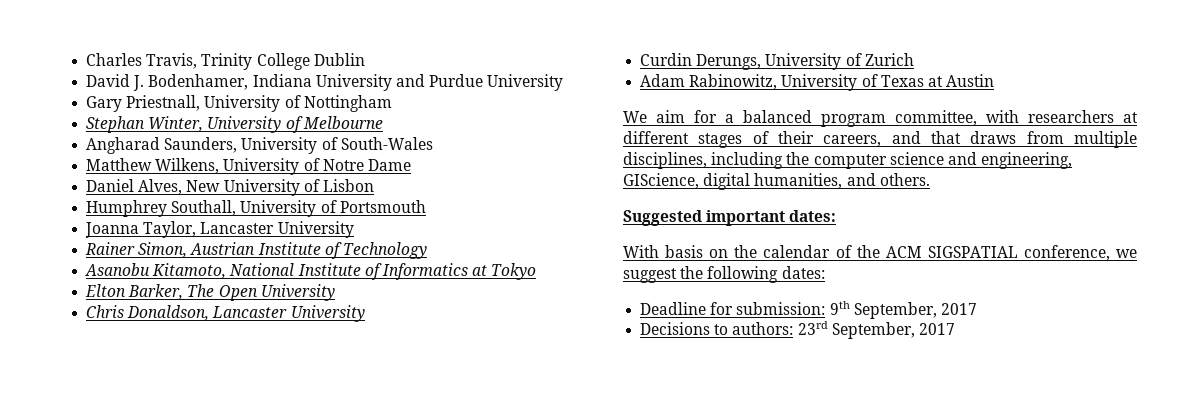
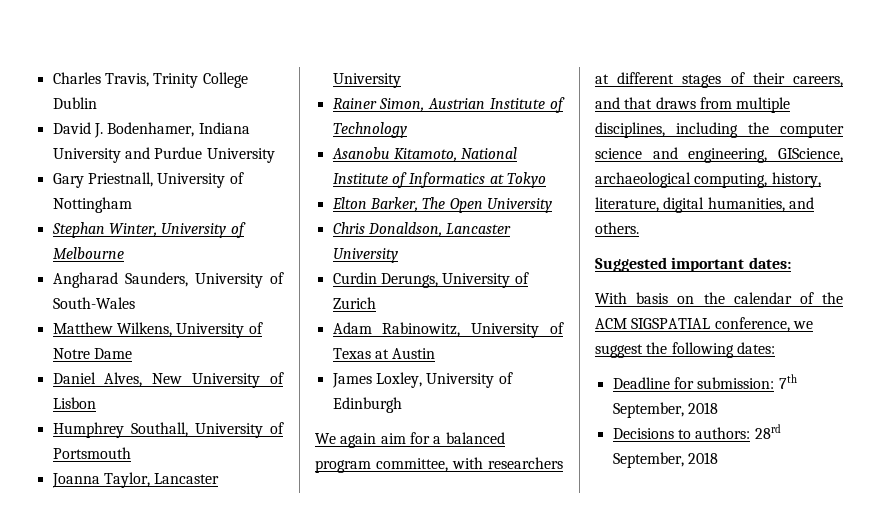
+ James Loxley, University of Edinburgh
- We aim for a balanced program committee, with researchers at different stages of their careers, and that draws from multiple disciplines, including the computer science and engineering, GIScience, digital humanities, and others.
+ We again aim for a balanced program committee, with researchers at different stages of their careers, and that draws from multiple disciplines, including the computer science and engineering, GIScience, archaeological computing, history, literature, digital humanities, and others.
- Deadline for submission: 9th September, 2017
+ Deadline for submission: 7th September, 2018
- Decisions to authors: 23rd September, 2017
+ Decisions to authors: 28rd September, 2018

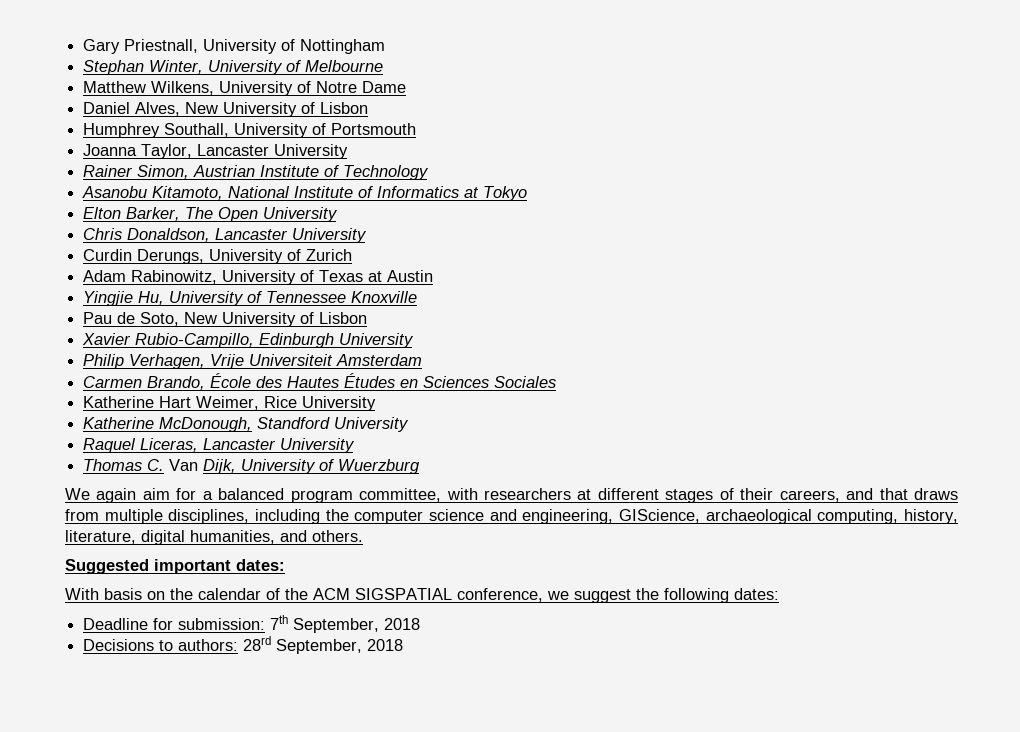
- Charles Travis, Trinity College Dublin
- David J. Bodenhamer, Indiana University and Purdue University
- Angharad Saunders, University of South-Wales
- James Loxley, University of Edinburgh
+ Yingjie Hu, University of Tennessee Knoxville
+ Pau de Soto, New University of Lisbon
+ Xavier Rubio-Campillo, Edinburgh University
+ Philip Verhagen, Vrije Universiteit Amsterdam
+ Carmen Brando, École des Hautes Études en Sciences Sociales
+ Katherine Hart Weimer, Rice University
+ Katherine McDonough, Standford University
+ Raquel Liceras, Lancaster University
+ Thomas C. Van Dijk, University of Wuerzburg

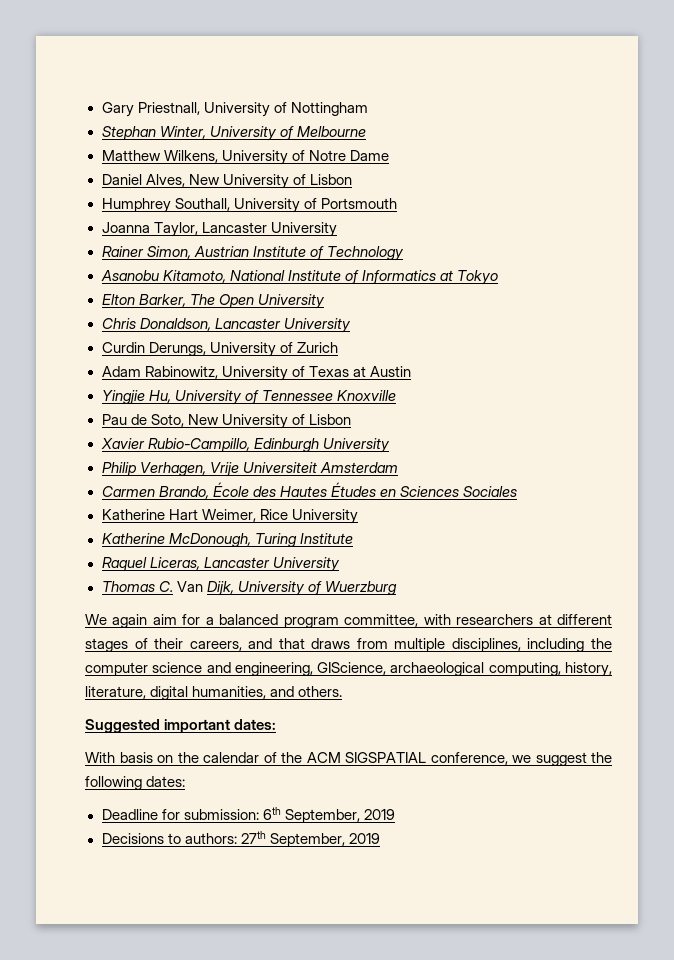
- Katherine McDonough, Standford University
+ Katherine McDonough, Turing Institute
- Deadline for submission: 7th September, 2018
+ Deadline for submission: 6th September, 2019
- Decisions to authors: 28rd September, 2018
+ Decisions to authors: 27th September, 2019

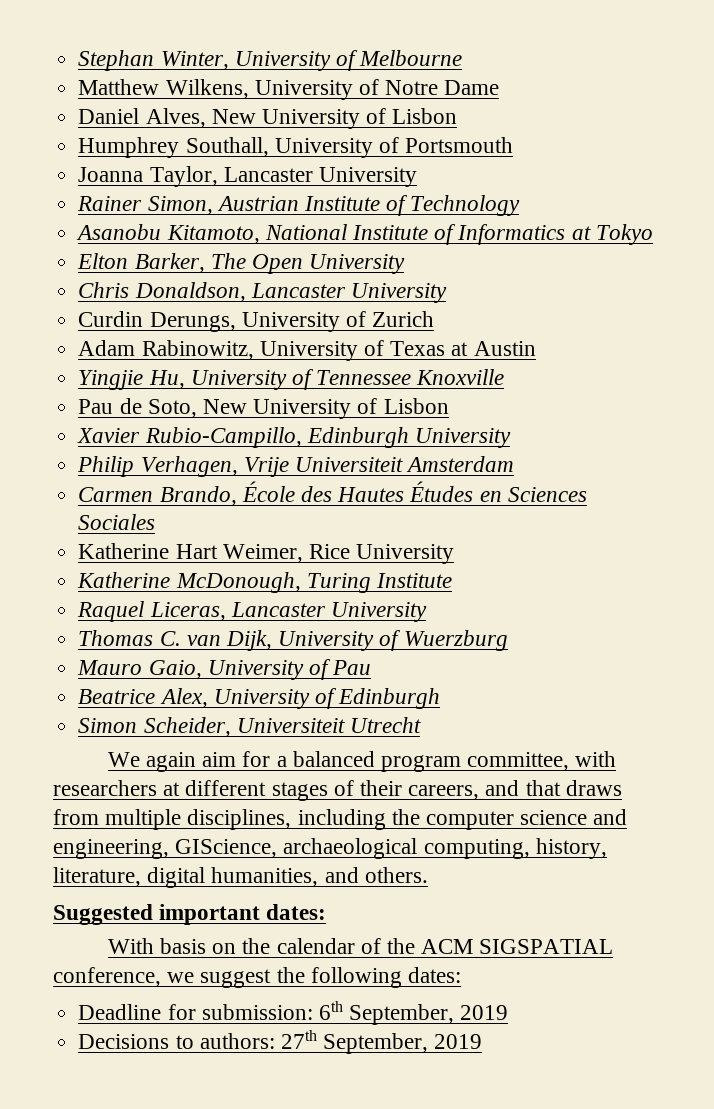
- Gary Priestnall, University of Nottingham
- Thomas C. Van Dijk, University of Wuerzburg
+ Thomas C. van Dijk, University of Wuerzburg
+ Mauro Gaio, University of Pau
+ Beatrice Alex, University of Edinburgh
+ Simon Scheider, Universiteit Utrecht

